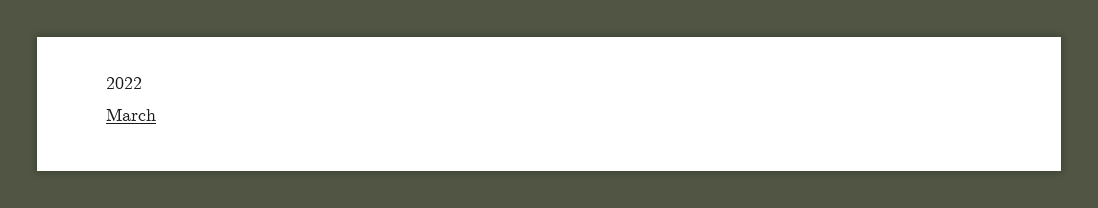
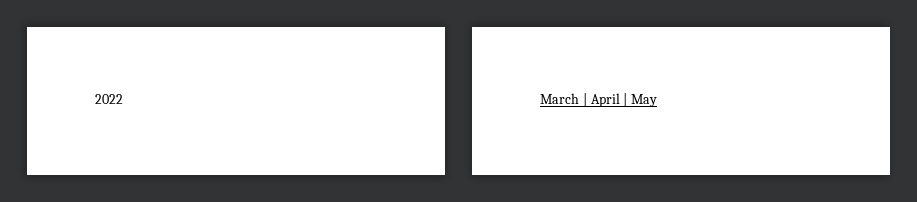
- March
+ March | April | May

